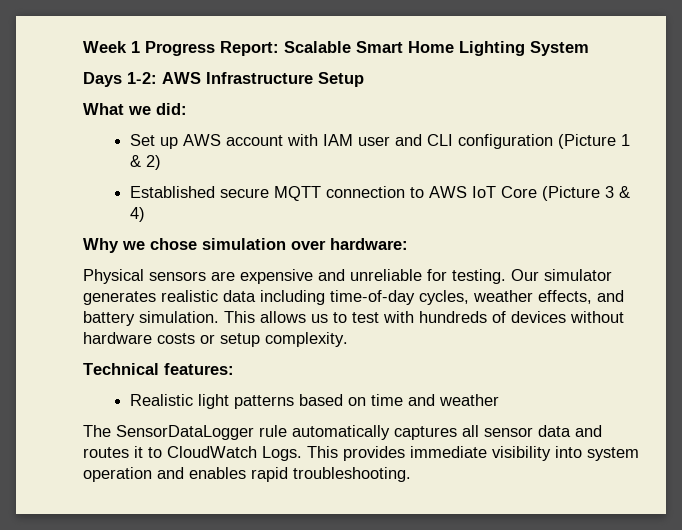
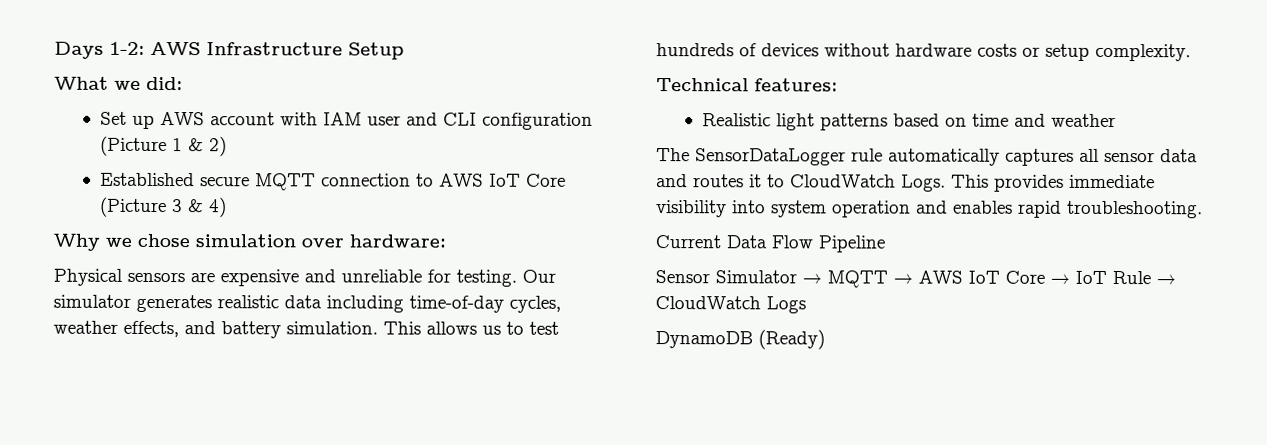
- Week 1 Progress Report: Scalable Smart Home Lighting System
- This allows us to test with hundreds of devices without hardware costs or setup complexity.
+ This allows us to test hundreds of devices without hardware costs or setup complexity.
+ Current Data Flow Pipeline
+ Sensor Simulator → MQTT → AWS IoT Core → IoT Rule → CloudWatch Logs
+ DynamoDB (Ready)

